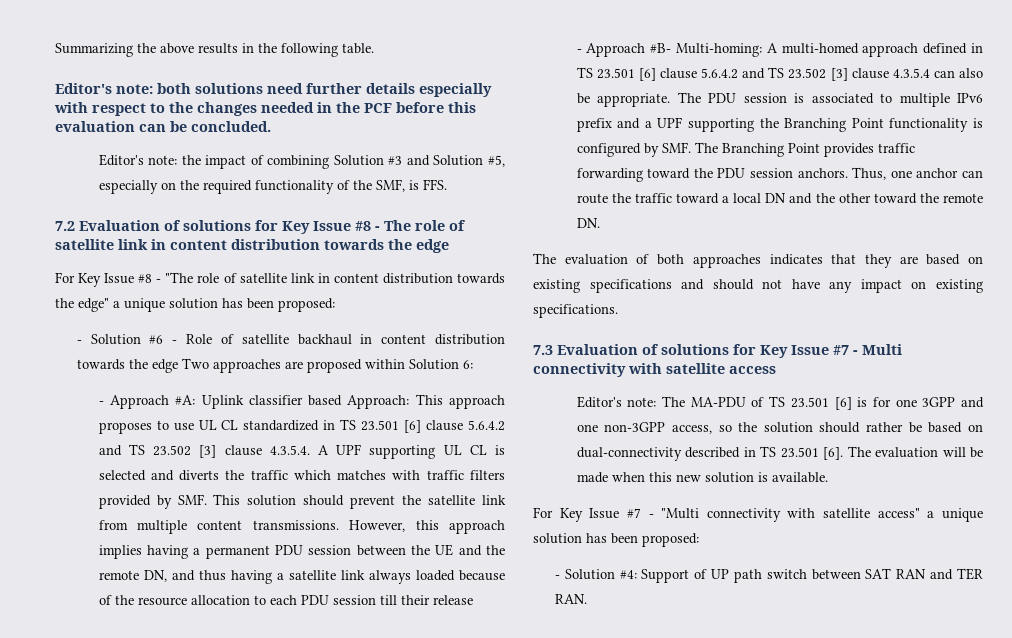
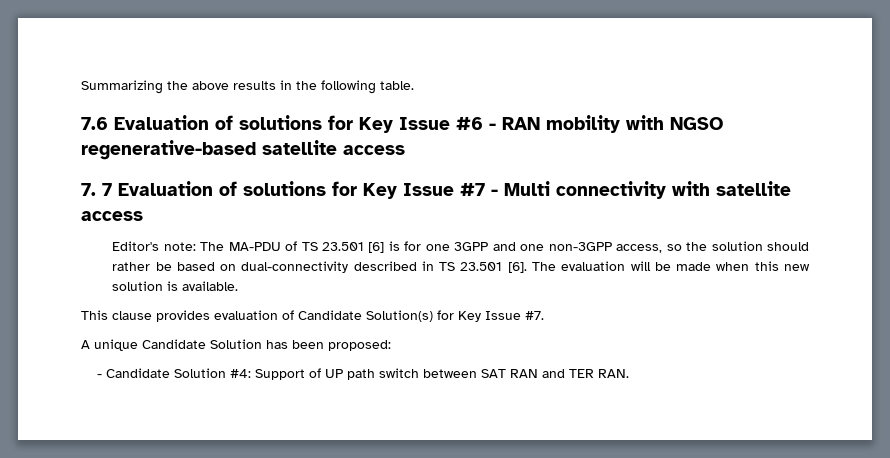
- Editor's note: both solutions need further details especially with respect to the changes needed in the PCF before this evaluation can be concluded.
- Editor's note: the impact of combining Solution #3 and Solution #5, especially on the required functionality of the SMF, is FFS.
- 7.2 Evaluation of solutions for Key Issue #8 - The role of satellite link in content distribution towards the edge
- For Key Issue #8 - "The role of satellite link in content distribution towards the edge" a unique solution has been proposed:
- - Solution #6 - Role of satellite backhaul in content distribution towards the edge Two approaches are proposed within Solution 6:
- - Approach #A: Uplink classifier based Approach: This approach proposes to use UL CL standardized in TS 23.501 [6] clause 5.6.4.2 and TS 23.502 [3] clause 4.3.5.4. A UPF supporting UL CL is selected and diverts the traffic which matches with traffic filters provided by SMF. This solution should prevent the satellite link from multiple content transmissions. However, this approach implies having a permanent PDU session between the UE and the remote DN, and thus having a satellite link always loaded because of the resource allocation to each PDU session till their release
- - Approach #B- Multi-homing: A multi-homed approach defined in TS 23.501 [6] clause 5.6.4.2 and TS 23.502 [3] clause 4.3.5.4 can also be appropriate. The PDU session is associated to multiple IPv6 prefix and a UPF supporting the Branching Point functionality is configured by SMF. The Branching Point provides traffic forwarding toward the PDU session anchors. Thus, one anchor can route the traffic toward a local DN and the other toward the remote DN.
- The evaluation of both approaches indicates that they are based on existing specifications and should not have any impact on existing specifications.
- 7.3 Evaluation of solutions for Key Issue #7 - Multi connectivity with satellite access
+ 7.6 Evaluation of solutions for Key Issue #6 - RAN mobility with NGSO regenerative-based satellite access
+ 7. 7 Evaluation of solutions for Key Issue #7 - Multi connectivity with satellite access
- For Key Issue #7 - "Multi connectivity with satellite access" a unique solution has been proposed:
- - Solution #4: Support of UP path switch between SAT RAN and TER RAN.
+ This clause provides evaluation of Candidate Solution(s) for Key Issue #7.
+ A unique Candidate Solution has been proposed:
+ - Candidate Solution #4: Support of UP path switch between SAT RAN and TER RAN.

